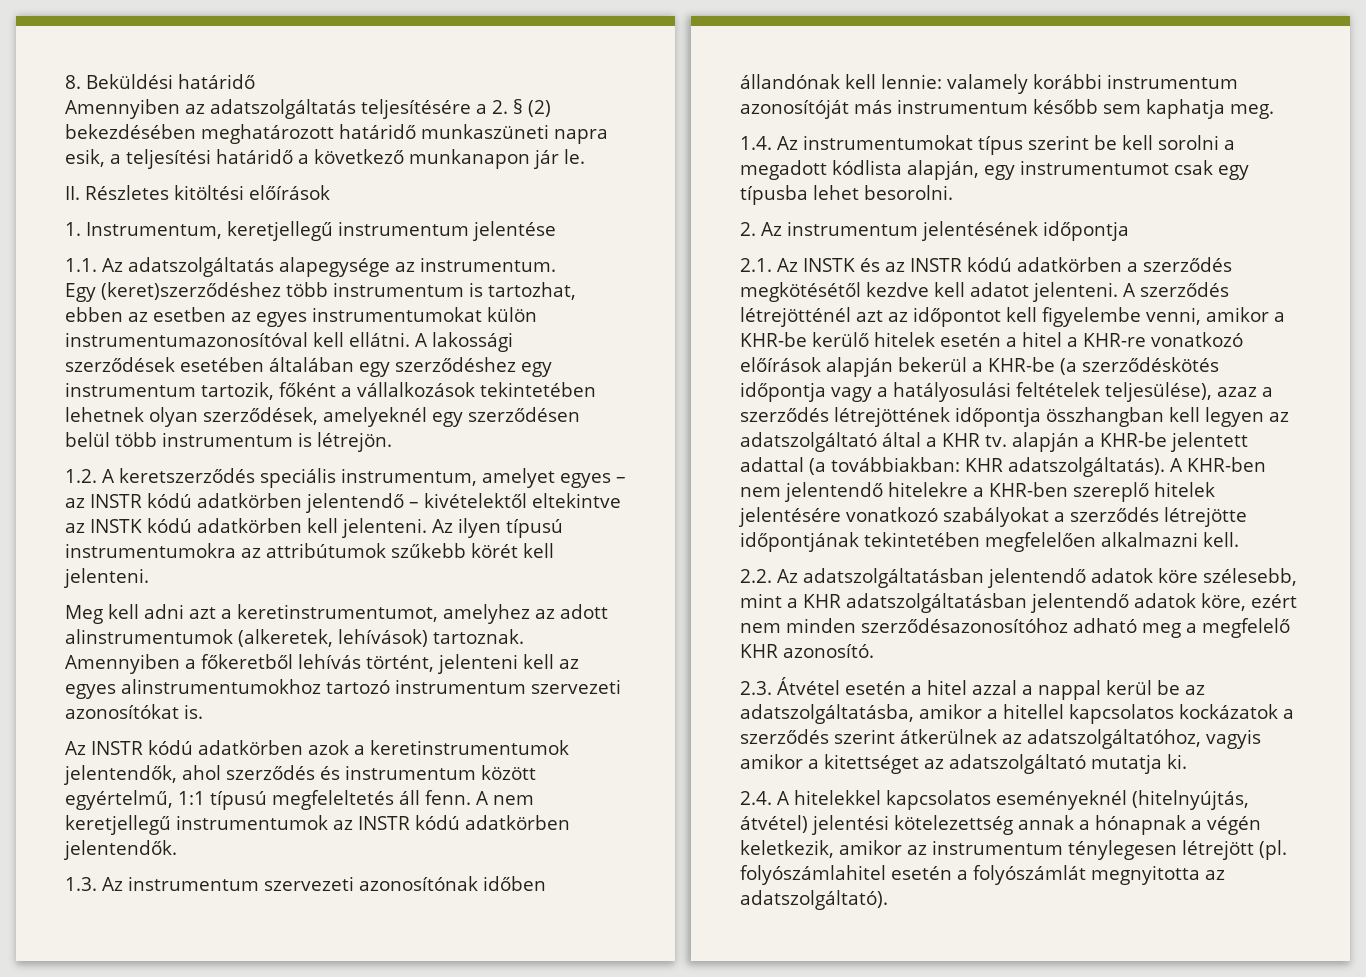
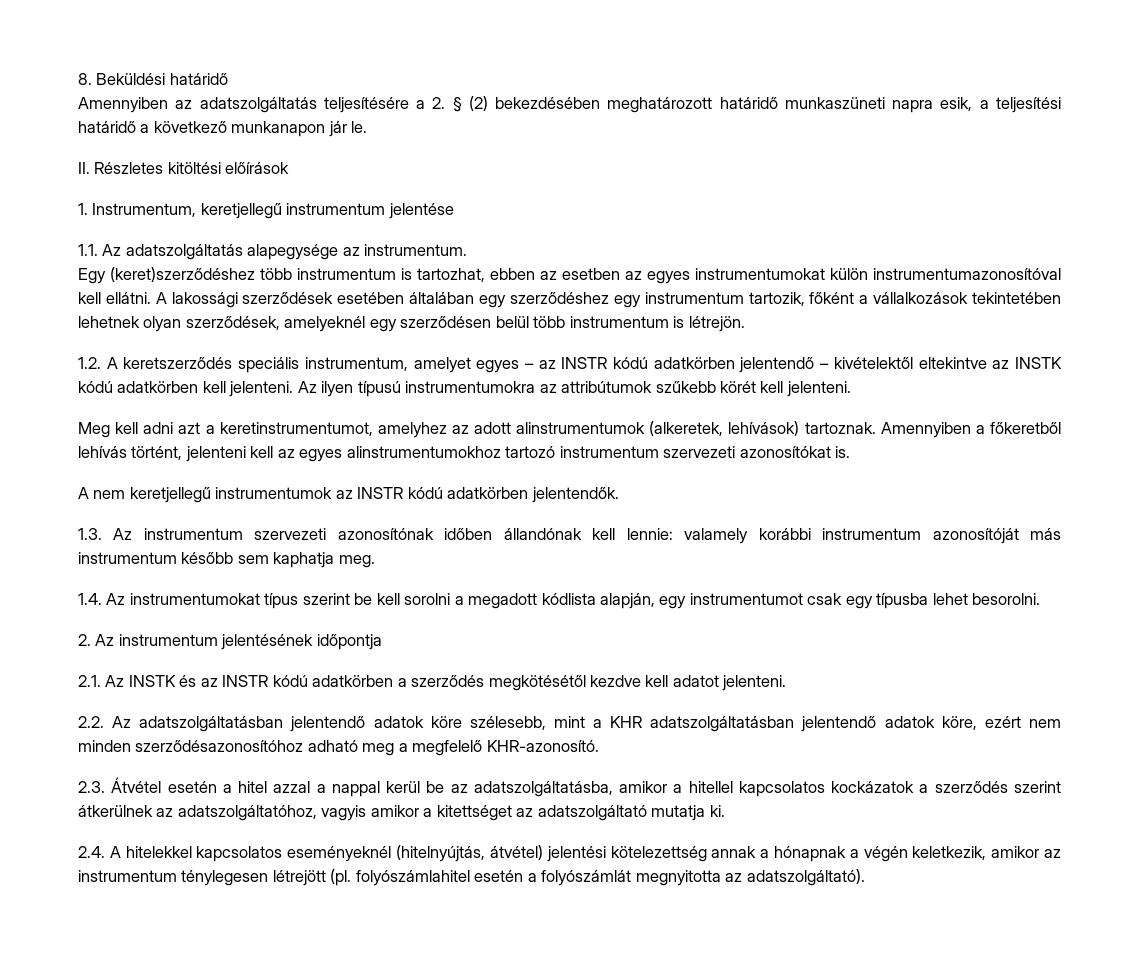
- Az INSTR kódú adatkörben azok a keretinstrumentumok jelentendők, ahol szerződés és instrumentum között egyértelmű, 1:1 típusú megfeleltetés áll fenn.
- A szerződés létrejötténél azt az időpontot kell figyelembe venni, amikor a KHR-be kerülő hitelek esetén a hitel a KHR-re vonatkozó előírások alapján bekerül a KHR-be (a szerződéskötés időpontja vagy a hatályosulási feltételek teljesülése), azaz a szerződés létrejöttének időpontja összhangban kell legyen az adatszolgáltató által a KHR tv. alapján a KHR-be jelentett adattal (a továbbiakban: KHR adatszolgáltatás). A KHR-ben nem jelentendő hitelekre a KHR-ben szereplő hitelek jelentésére vonatkozó szabályokat a szerződés létrejötte időpontjának tekintetében megfelelően alkalmazni kell.
- 2.2. Az adatszolgáltatásban jelentendő adatok köre szélesebb, mint a KHR adatszolgáltatásban jelentendő adatok köre, ezért nem minden szerződésazonosítóhoz adható meg a megfelelő KHR azonosító.
+ 2.2. Az adatszolgáltatásban jelentendő adatok köre szélesebb, mint a KHR adatszolgáltatásban jelentendő adatok köre, ezért nem minden szerződésazonosítóhoz adható meg a megfelelő KHR-azonosító.

